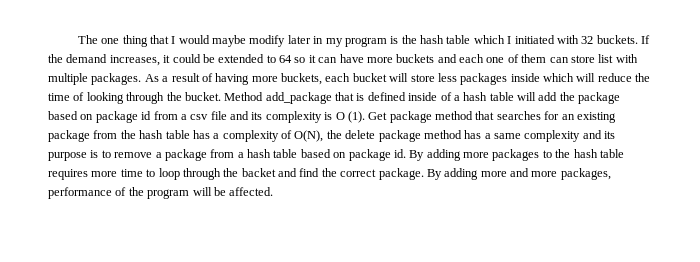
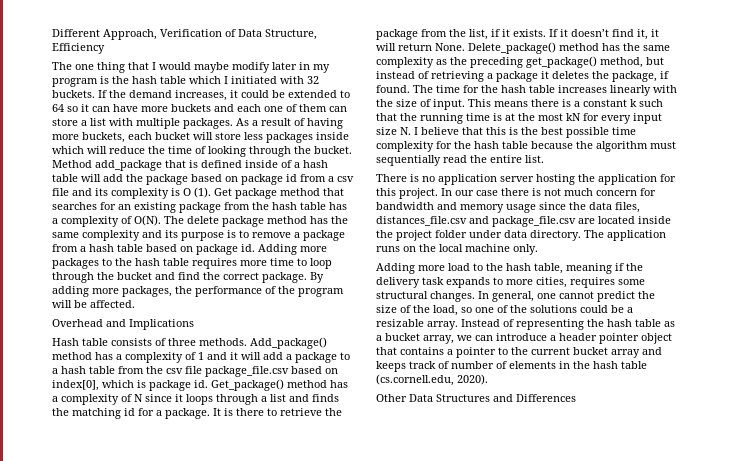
+ Different Approach, Verification of Data Structure, Efficiency
- If the demand increases, it could be extended to 64 so it can have more buckets and each one of them can store list with multiple packages.
+ If the demand increases, it could be extended to 64 so it can have more buckets and each one of them can store a list with multiple packages.
- Get package method that searches for an existing package from the hash table has a complexity of O(N), the delete package method has a same complexity and its purpose is to remove a package from a hash table based on package id.
+ Get package method that searches for an existing package from the hash table has a complexity of O(N). The delete package method has the same complexity and its purpose is to remove a package from a hash table based on package id.
- By adding more packages to the hash table requires more time to loop through the backet and find the correct package.
+ Adding more packages to the hash table requires more time to loop through the bucket and find the correct package.
- By adding more and more packages, performance of the program will be affected.
+ By adding more packages, the performance of the program will be affected.
+ Overhead and Implications
+ Hash table consists of three methods. Add_package() method has a complexity of 1 and it will add a package to a hash table from the csv file package_file.csv based on index[0], which is package id. Get_package() method has a complexity of N since it loops through a list and finds the matching id for a package. It is there to retrieve the package from the list, if it exists. If it doesn’t find it, it will return None. Delete_package() method has the same complexity as the preceding get_package() method, but instead of retrieving a package it deletes the package, if found. The time for the hash table increases linearly with the size of input. This means there is a constant k such that the running time is at the most kN for every input size N. I believe that this is the best possible time complexity for the hash table because the algorithm must sequentially read the entire list.
+ There is no application server hosting the application for this project. In our case there is not much concern for bandwidth and memory usage since the data files, distances_file.csv and package_file.csv are located inside the project folder under data directory. The application runs on the local machine only.
+ Adding more load to the hash table, meaning if the delivery task expands to more cities, requires some structural changes. In general, one cannot predict the size of the load, so one of the solutions could be a resizable array. Instead of representing the hash table as a bucket array, we can introduce a header pointer object that contains a pointer to the current bucket array and keeps track of number of elements in the hash table (cs.cornell.edu, 2020).
+ Other Data Structures and Differences

